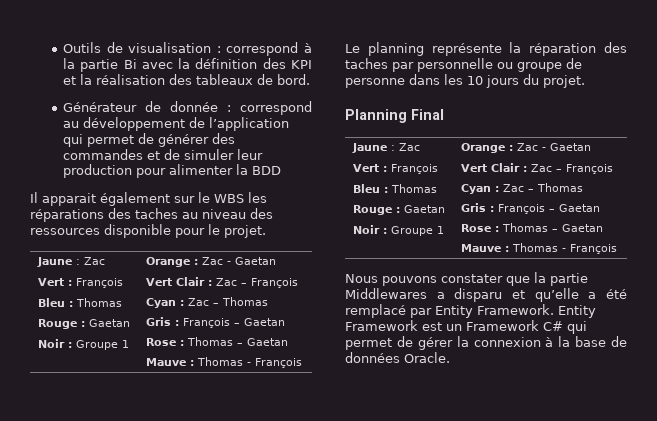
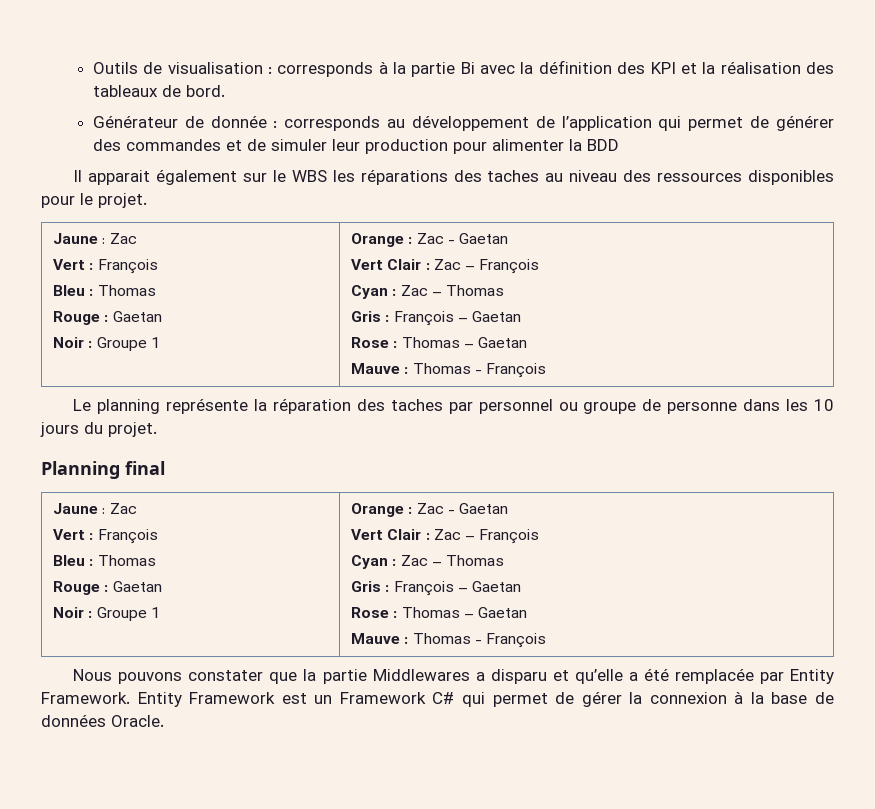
- Outils de visualisation : correspond à la partie Bi avec la définition des KPI et la réalisation des tableaux de bord.
+ Outils de visualisation : corresponds à la partie Bi avec la définition des KPI et la réalisation des tableaux de bord.
- Générateur de donnée : correspond au développement de l’application qui permet de générer des commandes et de simuler leur production pour alimenter la BDD
+ Générateur de donnée : corresponds au développement de l’application qui permet de générer des commandes et de simuler leur production pour alimenter la BDD
- Il apparait également sur le WBS les réparations des taches au niveau des ressources disponible pour le projet.
+ Il apparait également sur le WBS les réparations des taches au niveau des ressources disponibles pour le projet.
- Le planning représente la réparation des taches par personnelle ou groupe de personne dans les 10 jours du projet.
+ Le planning représente la réparation des taches par personnel ou groupe de personne dans les 10 jours du projet.
- Planning Final
+ Planning final
- Nous pouvons constater que la partie Middlewares a disparu et qu’elle a été remplacé par Entity Framework.
+ Nous pouvons constater que la partie Middlewares a disparu et qu’elle a été remplacée par Entity Framework.

